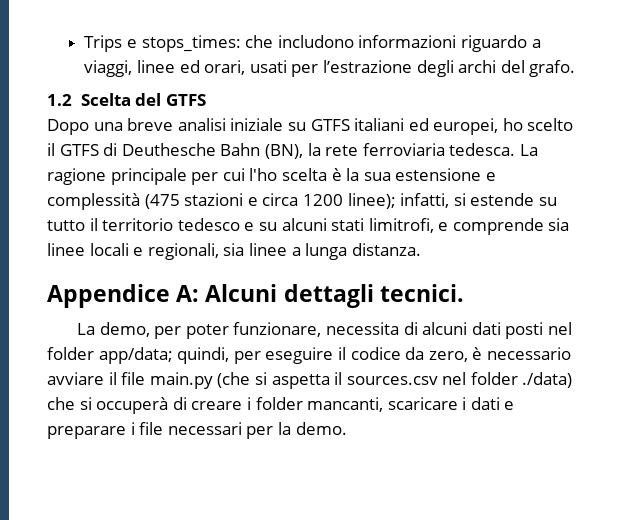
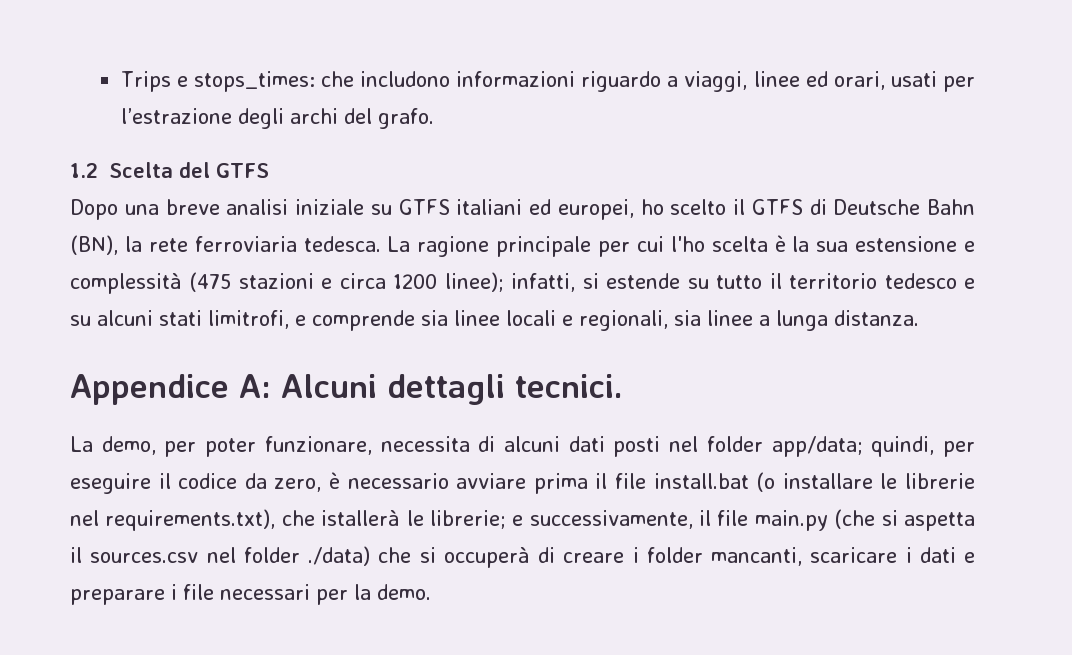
- Dopo una breve analisi iniziale su GTFS italiani ed europei, ho scelto il GTFS di Deuthesche Bahn (BN), la rete ferroviaria tedesca.
+ Dopo una breve analisi iniziale su GTFS italiani ed europei, ho scelto il GTFS di Deutsche Bahn (BN), la rete ferroviaria tedesca.
- La demo, per poter funzionare, necessita di alcuni dati posti nel folder app/data; quindi, per eseguire il codice da zero, è necessario avviare il file main.py (che si aspetta il sources.csv nel folder ./data) che si occuperà di creare i folder mancanti, scaricare i dati e preparare i file necessari per la demo.
+ La demo, per poter funzionare, necessita di alcuni dati posti nel folder app/data; quindi, per eseguire il codice da zero, è necessario avviare prima il file install.bat (o installare le librerie nel requirements.txt), che istallerà le librerie; e successivamente, il file main.py (che si aspetta il sources.csv nel folder ./data) che si occuperà di creare i folder mancanti, scaricare i dati e preparare i file necessari per la demo.

